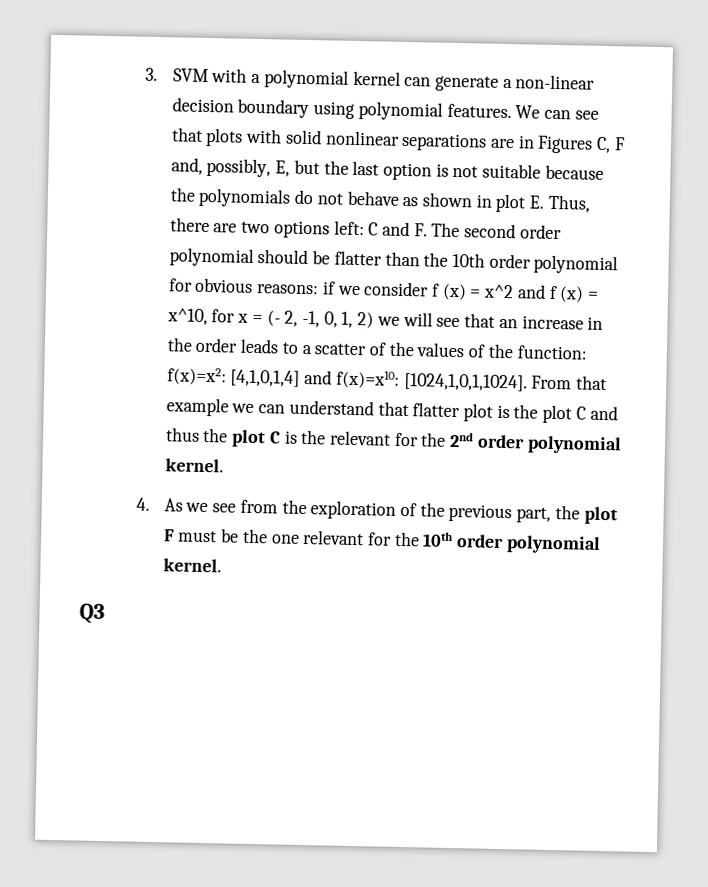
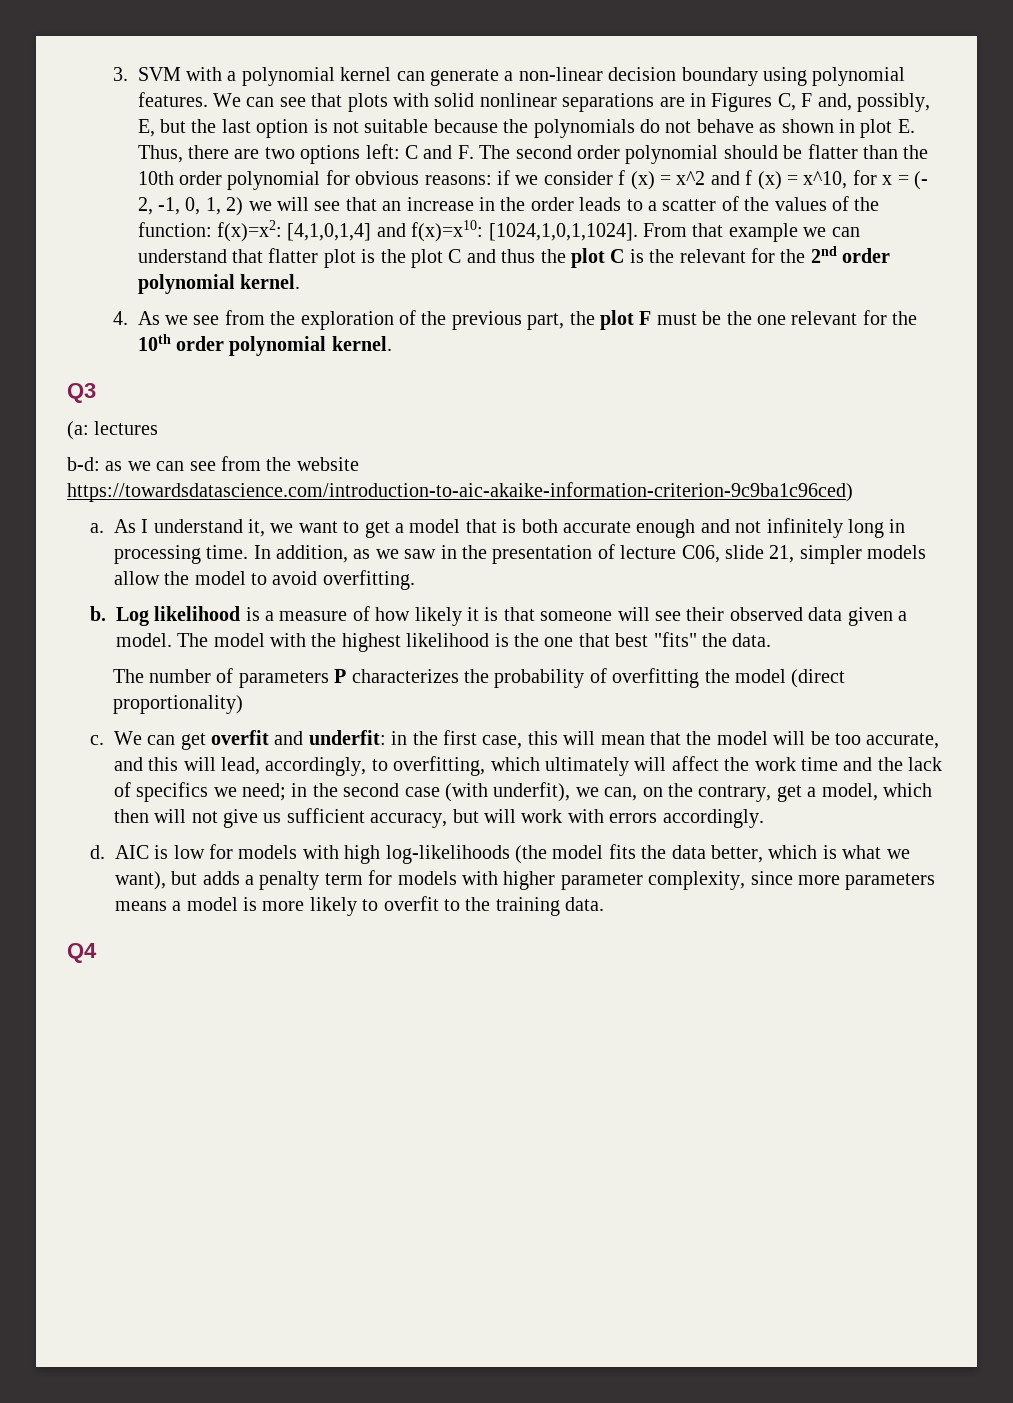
+ (a: lectures
+ b-d: as we can see from the website https://towardsdatascience.com/introduction-to-aic-akaike-information-criterion-9c9ba1c96ced)
+ a. As I understand it, we want to get a model that is both accurate enough and not infinitely long in processing time. In addition, as we saw in the presentation of lecture C06, slide 21, simpler models allow the model to avoid overfitting.
+ b. Log likelihood is a measure of how likely it is that someone will see their observed data given a model. The model with the highest likelihood is the one that best "fits" the data.
+ The number of parameters P characterizes the probability of overfitting the model (direct proportionality)
+ c. We can get overfit and underfit: in the first case, this will mean that the model will be too accurate, and this will lead, accordingly, to overfitting, which ultimately will affect the work time and the lack of specifics we need; in the second case (with underfit), we can, on the contrary, get a model, which then will not give us sufficient accuracy, but will work with errors accordingly.
+ d. AIC is low for models with high log-likelihoods (the model fits the data better, which is what we want), but adds a penalty term for models with higher parameter complexity, since more parameters means a model is more likely to overfit to the training data.
+ Q4

